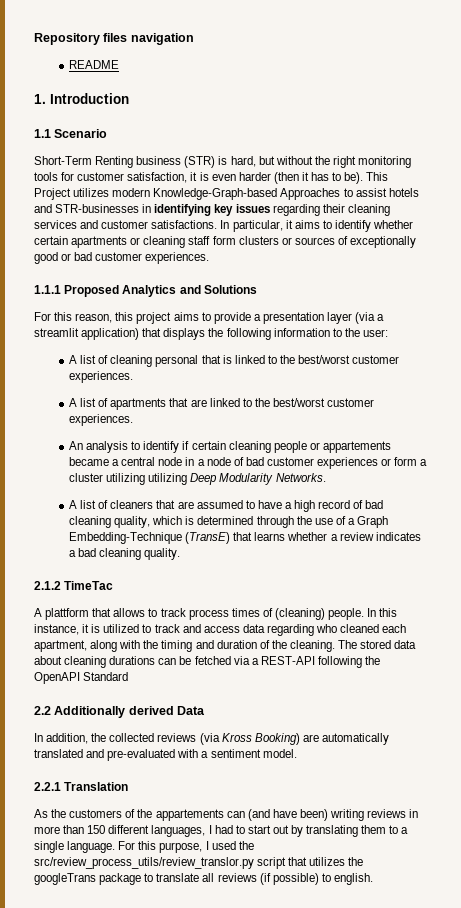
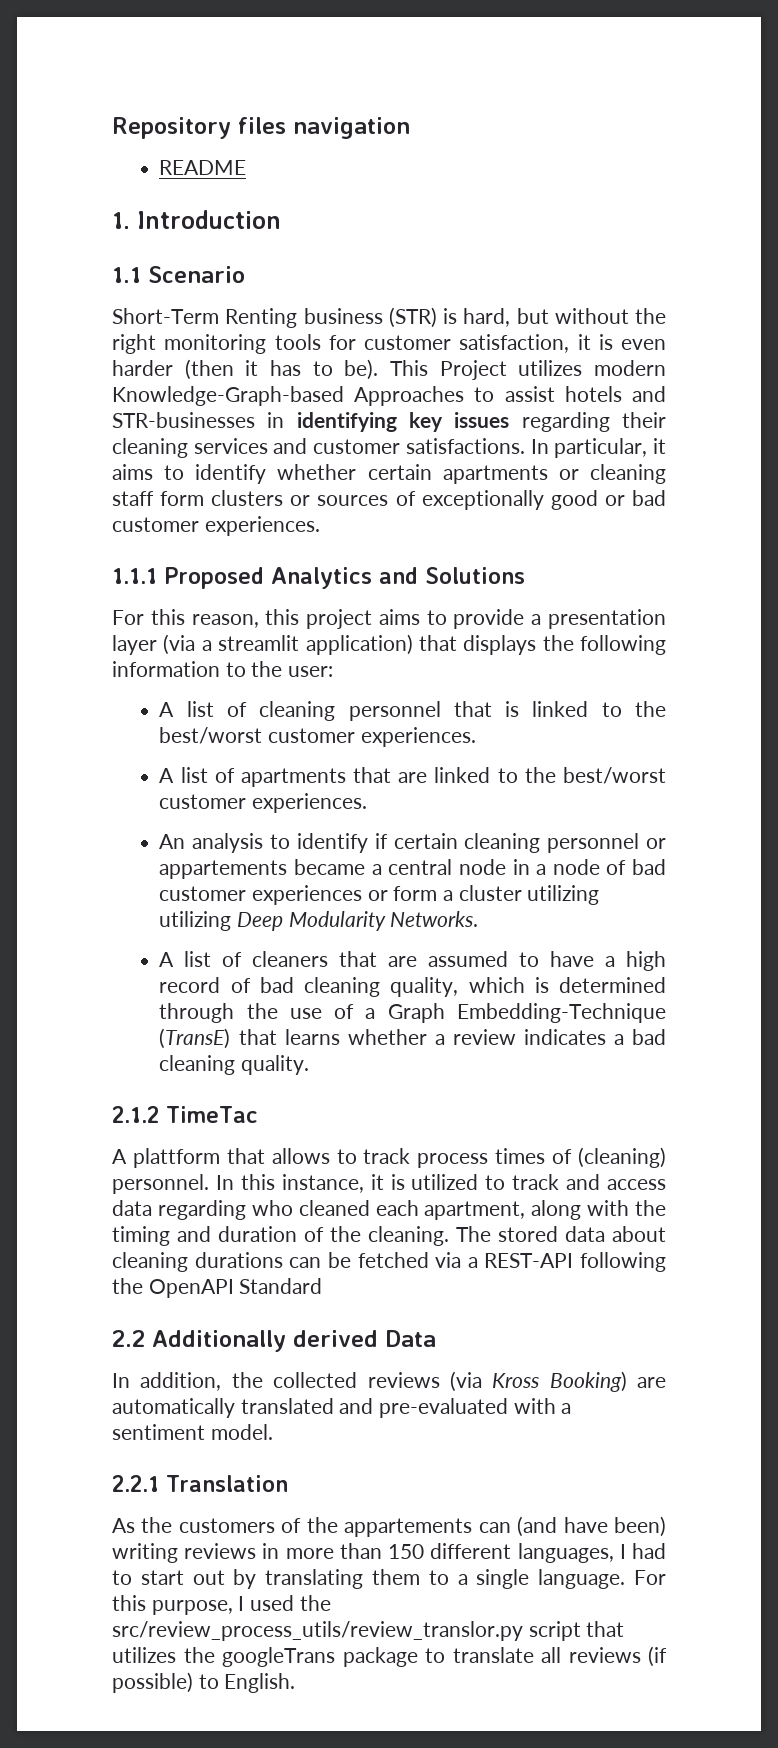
- A list of cleaning personal that is linked to the best/worst customer experiences.
+ A list of cleaning personnel that is linked to the best/worst customer experiences.
- An analysis to identify if certain cleaning people or appartements became a central node in a node of bad customer experiences or form a cluster utilizing utilizing Deep Modularity Networks.
+ An analysis to identify if certain cleaning personnel or appartements became a central node in a node of bad customer experiences or form a cluster utilizing utilizing Deep Modularity Networks.
- A plattform that allows to track process times of (cleaning) people.
+ A plattform that allows to track process times of (cleaning) personnel.
- For this purpose, I used the src/review_process_utils/review_translor.py script that utilizes the googleTrans package to translate all reviews (if possible) to english.
+ For this purpose, I used the src/review_process_utils/review_translor.py script that utilizes the googleTrans package to translate all reviews (if possible) to English.

